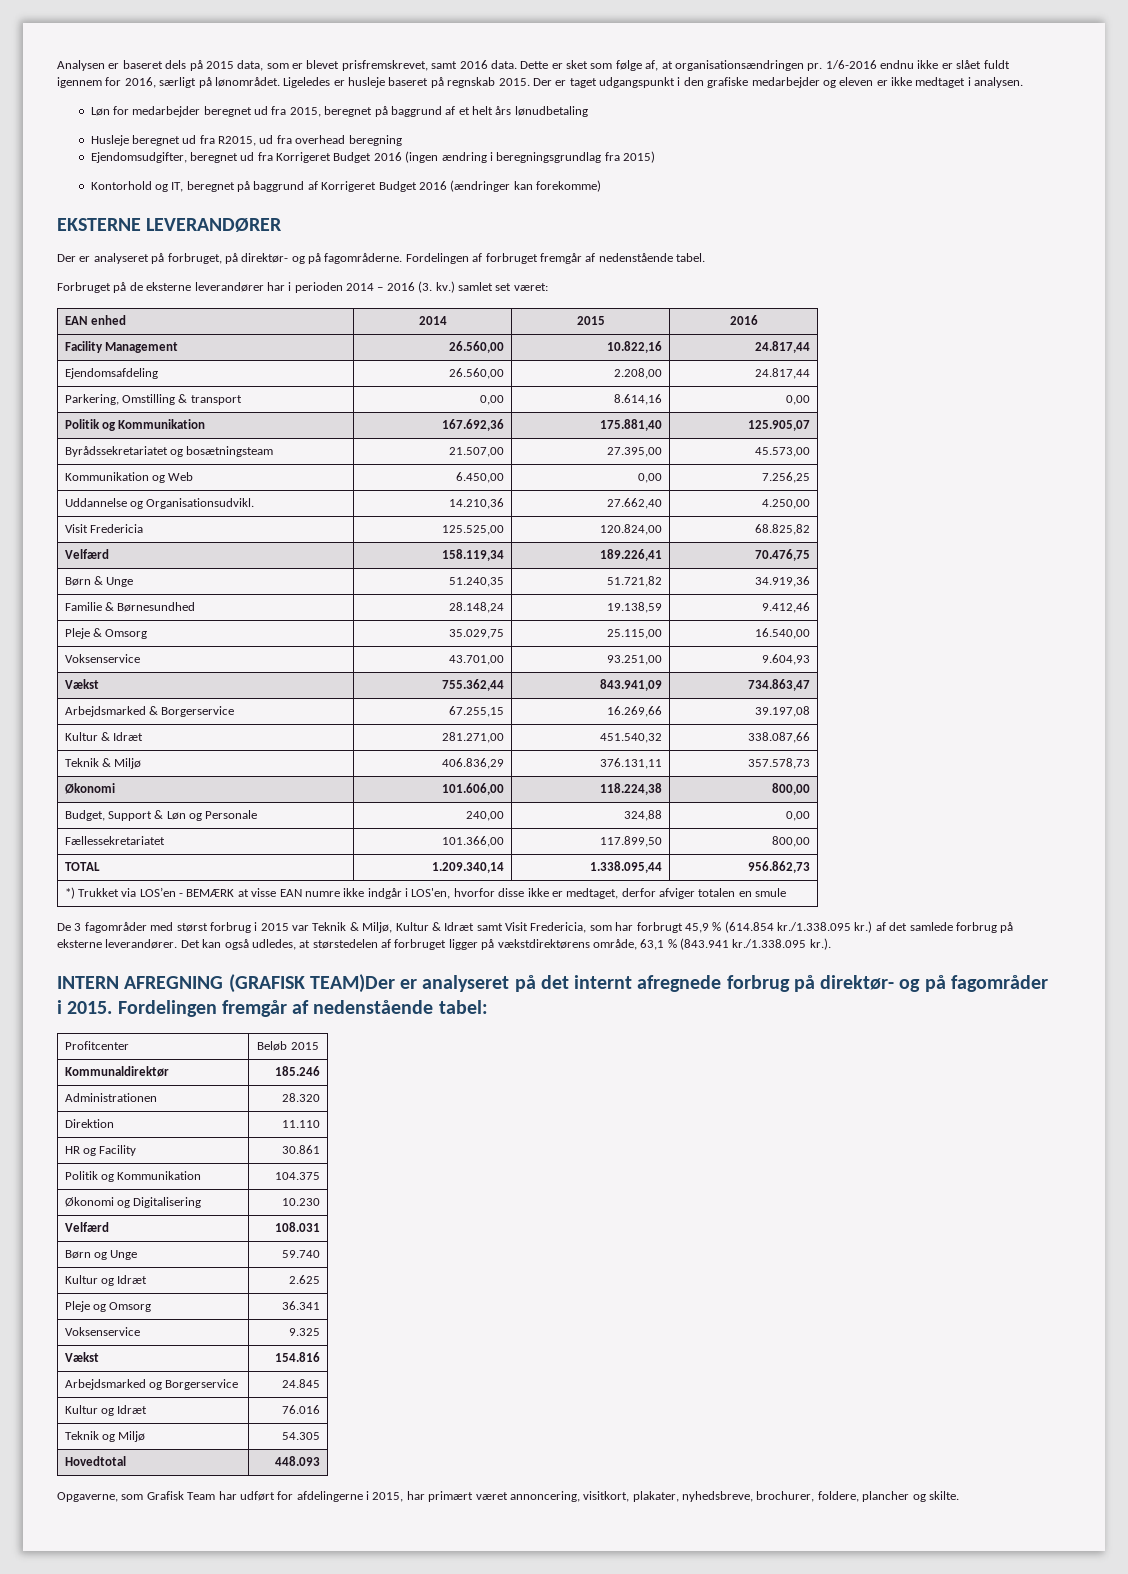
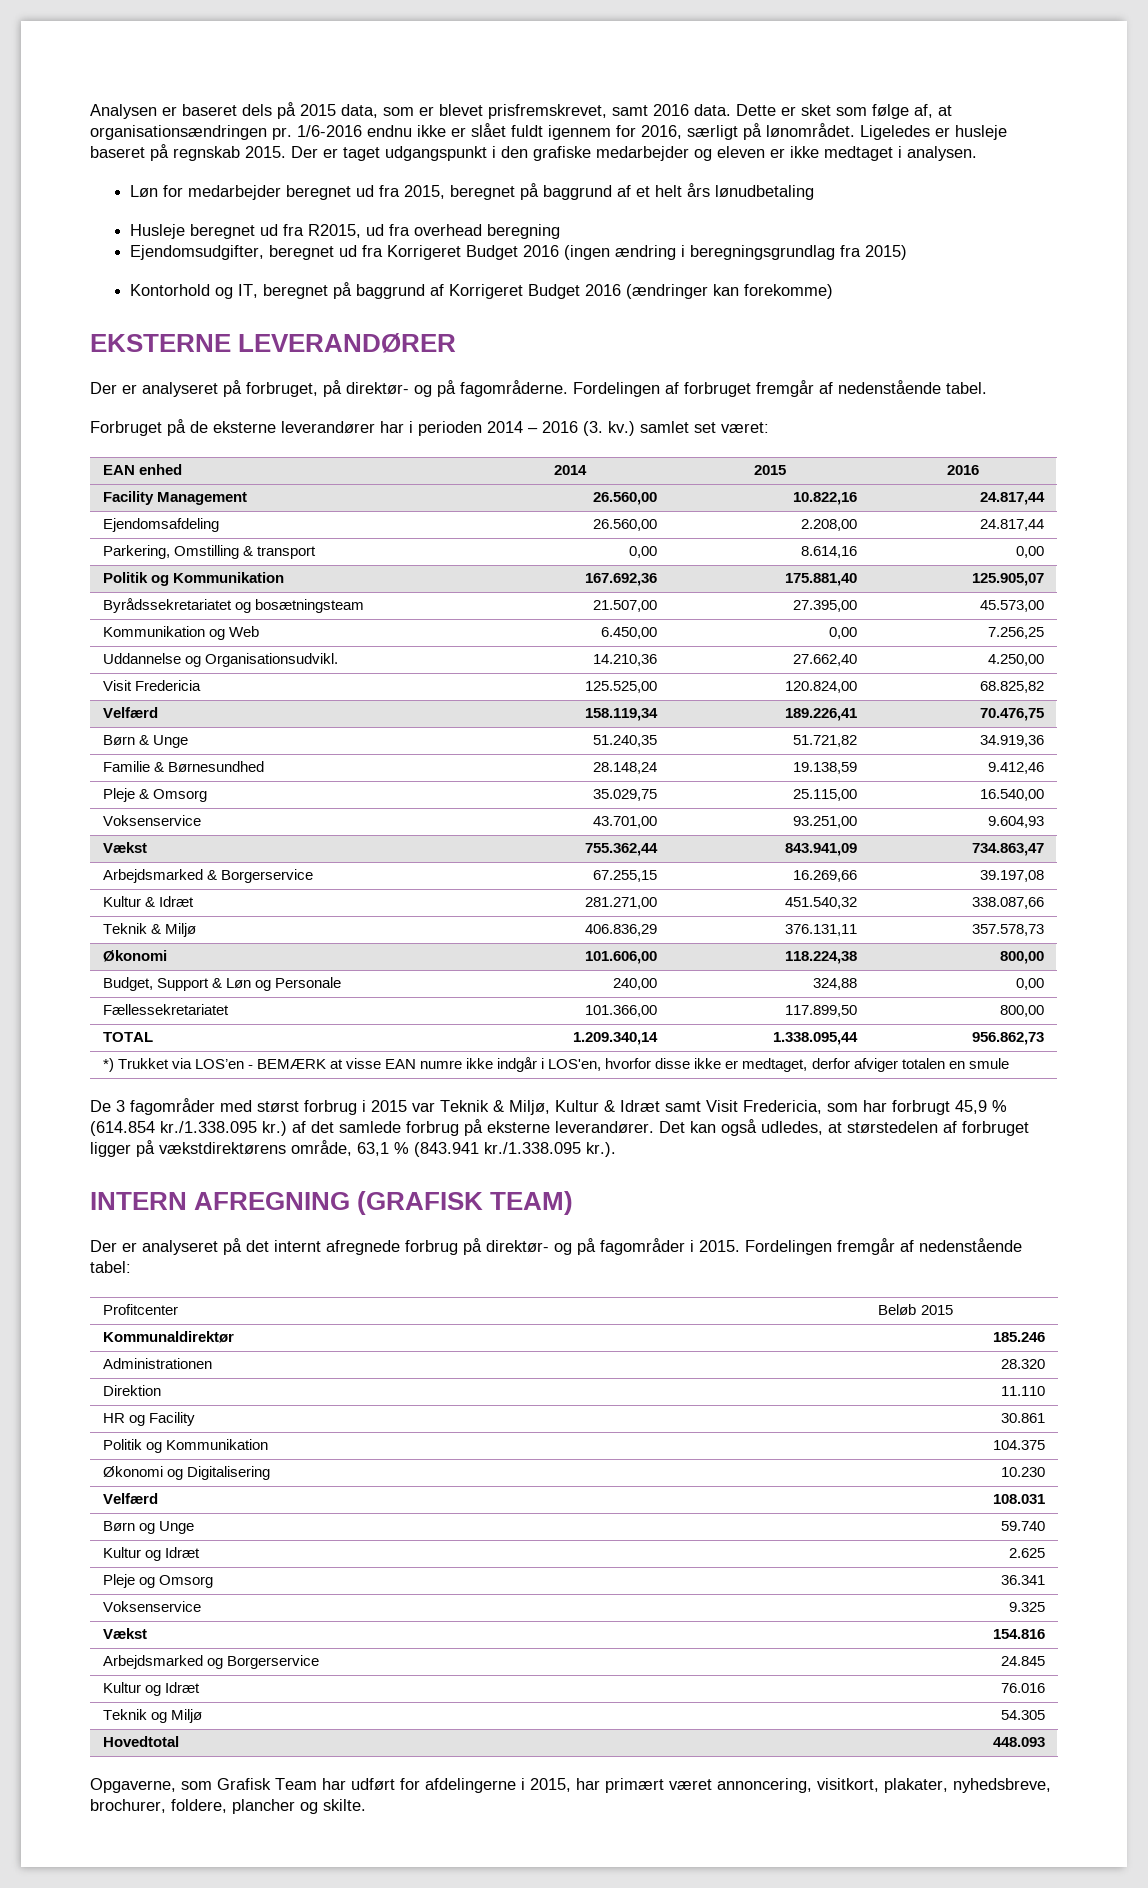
- INTERN AFREGNING (GRAFISK TEAM)Der er analyseret på det internt afregnede forbrug på direktør- og på fagområder i 2015.
+ INTERN AFREGNING (GRAFISK TEAM)
+ Der er analyseret på det internt afregnede forbrug på direktør- og på fagområder i 2015.

